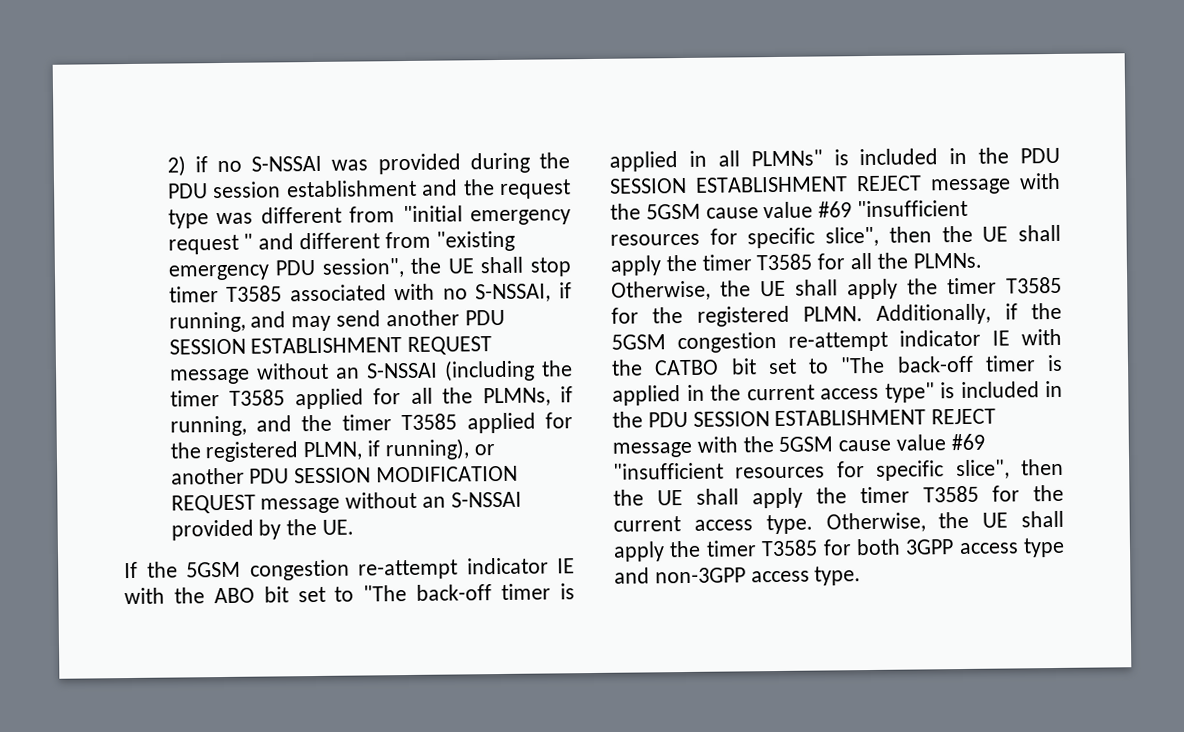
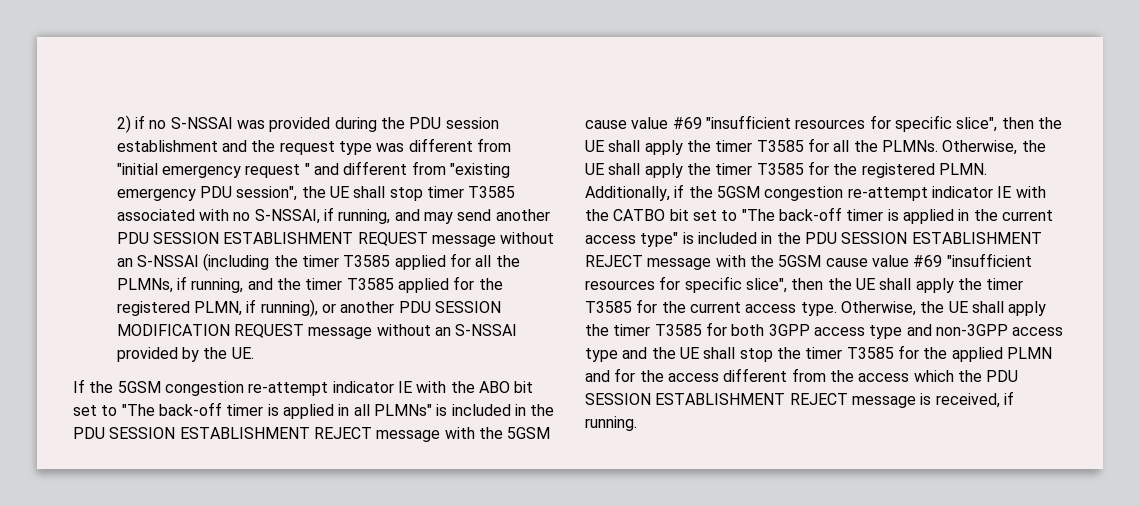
- Otherwise, the UE shall apply the timer T3585 for both 3GPP access type and non-3GPP access type.
+ Otherwise, the UE shall apply the timer T3585 for both 3GPP access type and non-3GPP access type and the UE shall stop the timer T3585 for the applied PLMN and for the access different from the access which the PDU SESSION ESTABLISHMENT REJECT message is received, if running.

